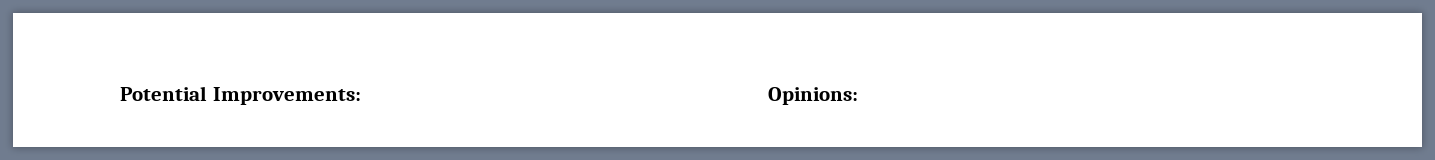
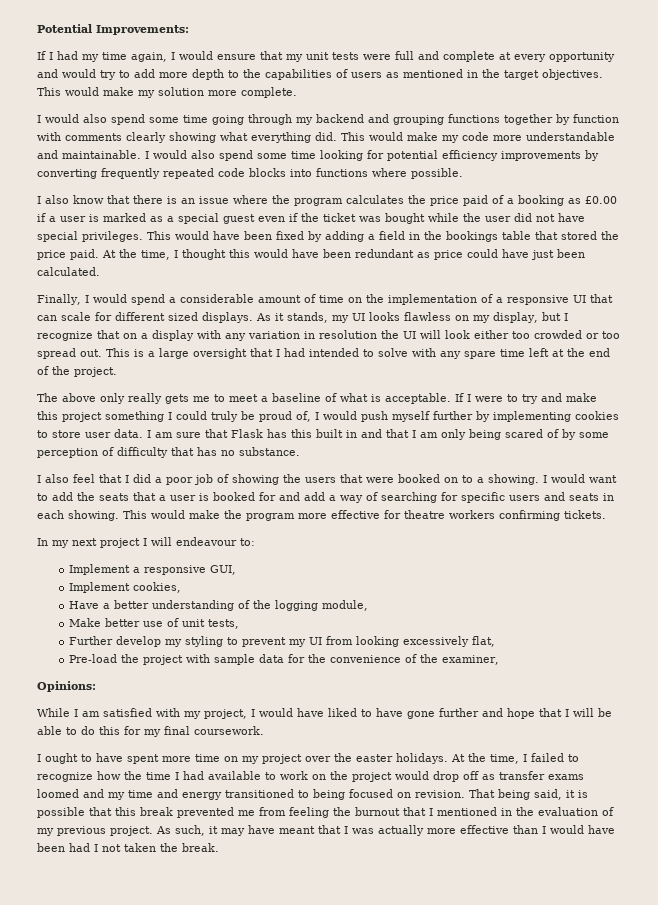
+ If I had my time again, I would ensure that my unit tests were full and complete at every opportunity and would try to add more depth to the capabilities of users as mentioned in the target objectives. This would make my solution more complete.
+ I would also spend some time going through my backend and grouping functions together by function with comments clearly showing what everything did. This would make my code more understandable and maintainable. I would also spend some time looking for potential efficiency improvements by converting frequently repeated code blocks into functions where possible.
+ I also know that there is an issue where the program calculates the price paid of a booking as £0.00 if a user is marked as a special guest even if the ticket was bought while the user did not have special privileges. This would have been fixed by adding a field in the bookings table that stored the price paid. At the time, I thought this would have been redundant as price could have just been calculated.
+ Finally, I would spend a considerable amount of time on the implementation of a responsive UI that can scale for different sized displays. As it stands, my UI looks flawless on my display, but I recognize that on a display with any variation in resolution the UI will look either too crowded or too spread out. This is a large oversight that I had intended to solve with any spare time left at the end of the project.
+ The above only really gets me to meet a baseline of what is acceptable. If I were to try and make this project something I could truly be proud of, I would push myself further by implementing cookies to store user data. I am sure that Flask has this built in and that I am only being scared of by some perception of difficulty that has no substance.
+ I also feel that I did a poor job of showing the users that were booked on to a showing. I would want to add the seats that a user is booked for and add a way of searching for specific users and seats in each showing. This would make the program more effective for theatre workers confirming tickets.
+ In my next project I will endeavour to:
+ Implement a responsive GUI,
+ Implement cookies,
+ Have a better understanding of the logging module,
+ Make better use of unit tests,
+ Further develop my styling to prevent my UI from looking excessively flat,
+ Pre-load the project with sample data for the convenience of the examiner,
  Opinions:
+ While I am satisfied with my project, I would have liked to have gone further and hope that I will be able to do this for my final coursework.
+ I ought to have spent more time on my project over the easter holidays. At the time, I failed to recognize how the time I had available to work on the project would drop off as transfer exams loomed and my time and energy transitioned to being focused on revision. That being said, it is possible that this break prevented me from feeling the burnout that I mentioned in the evaluation of my previous project. As such, it may have meant that I was actually more effective than I would have been had I not taken the break.

